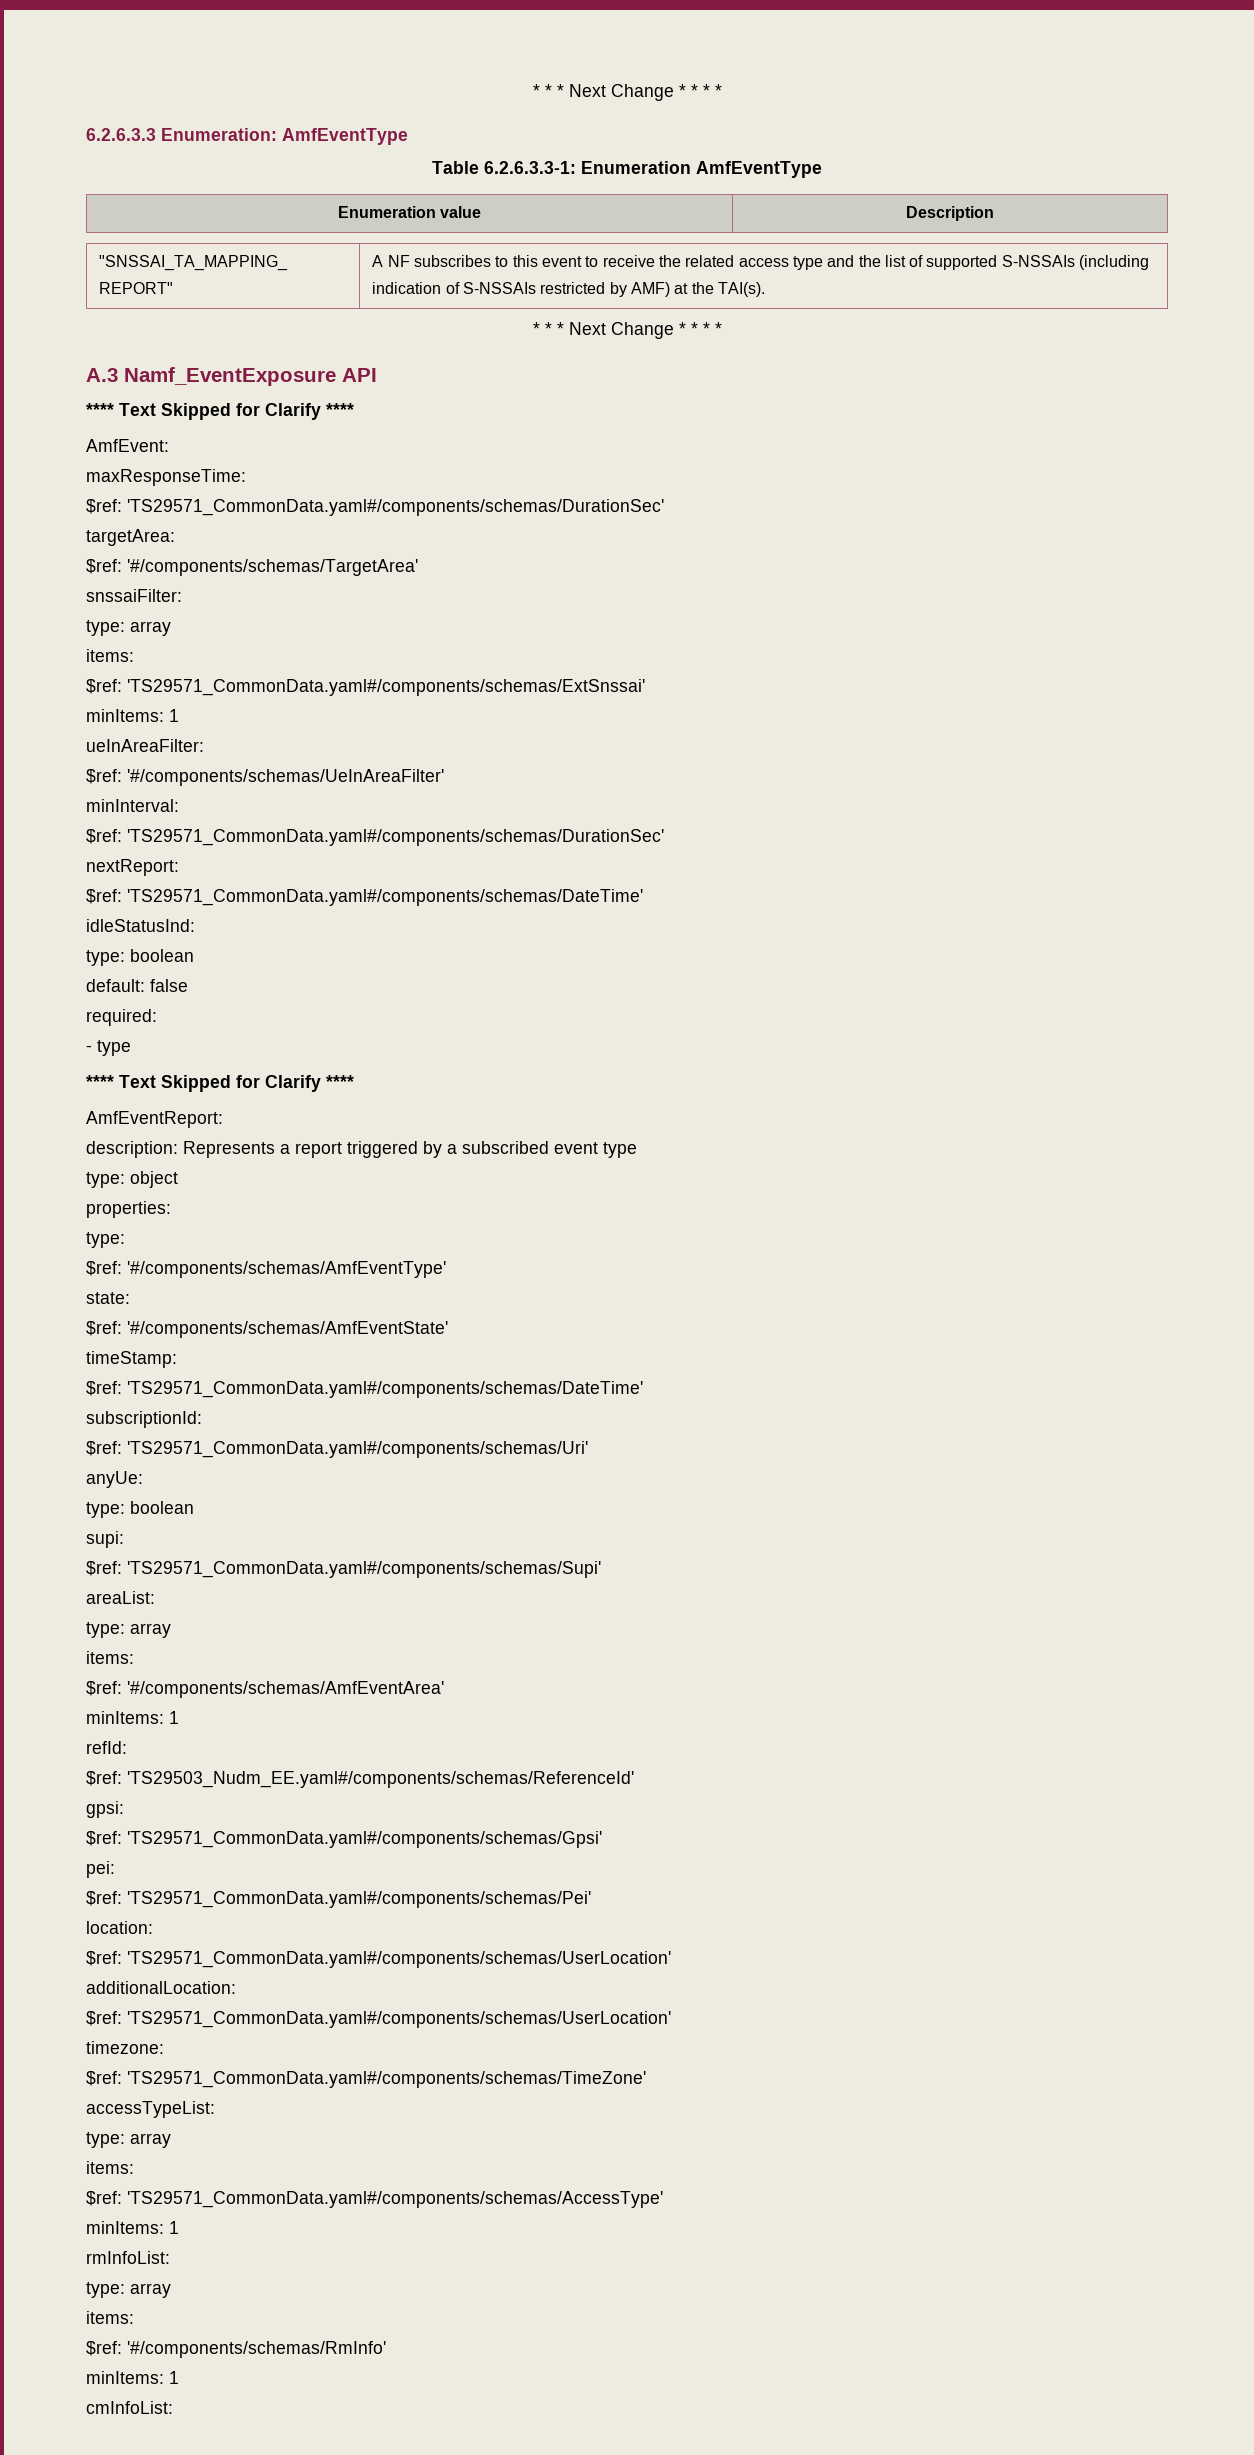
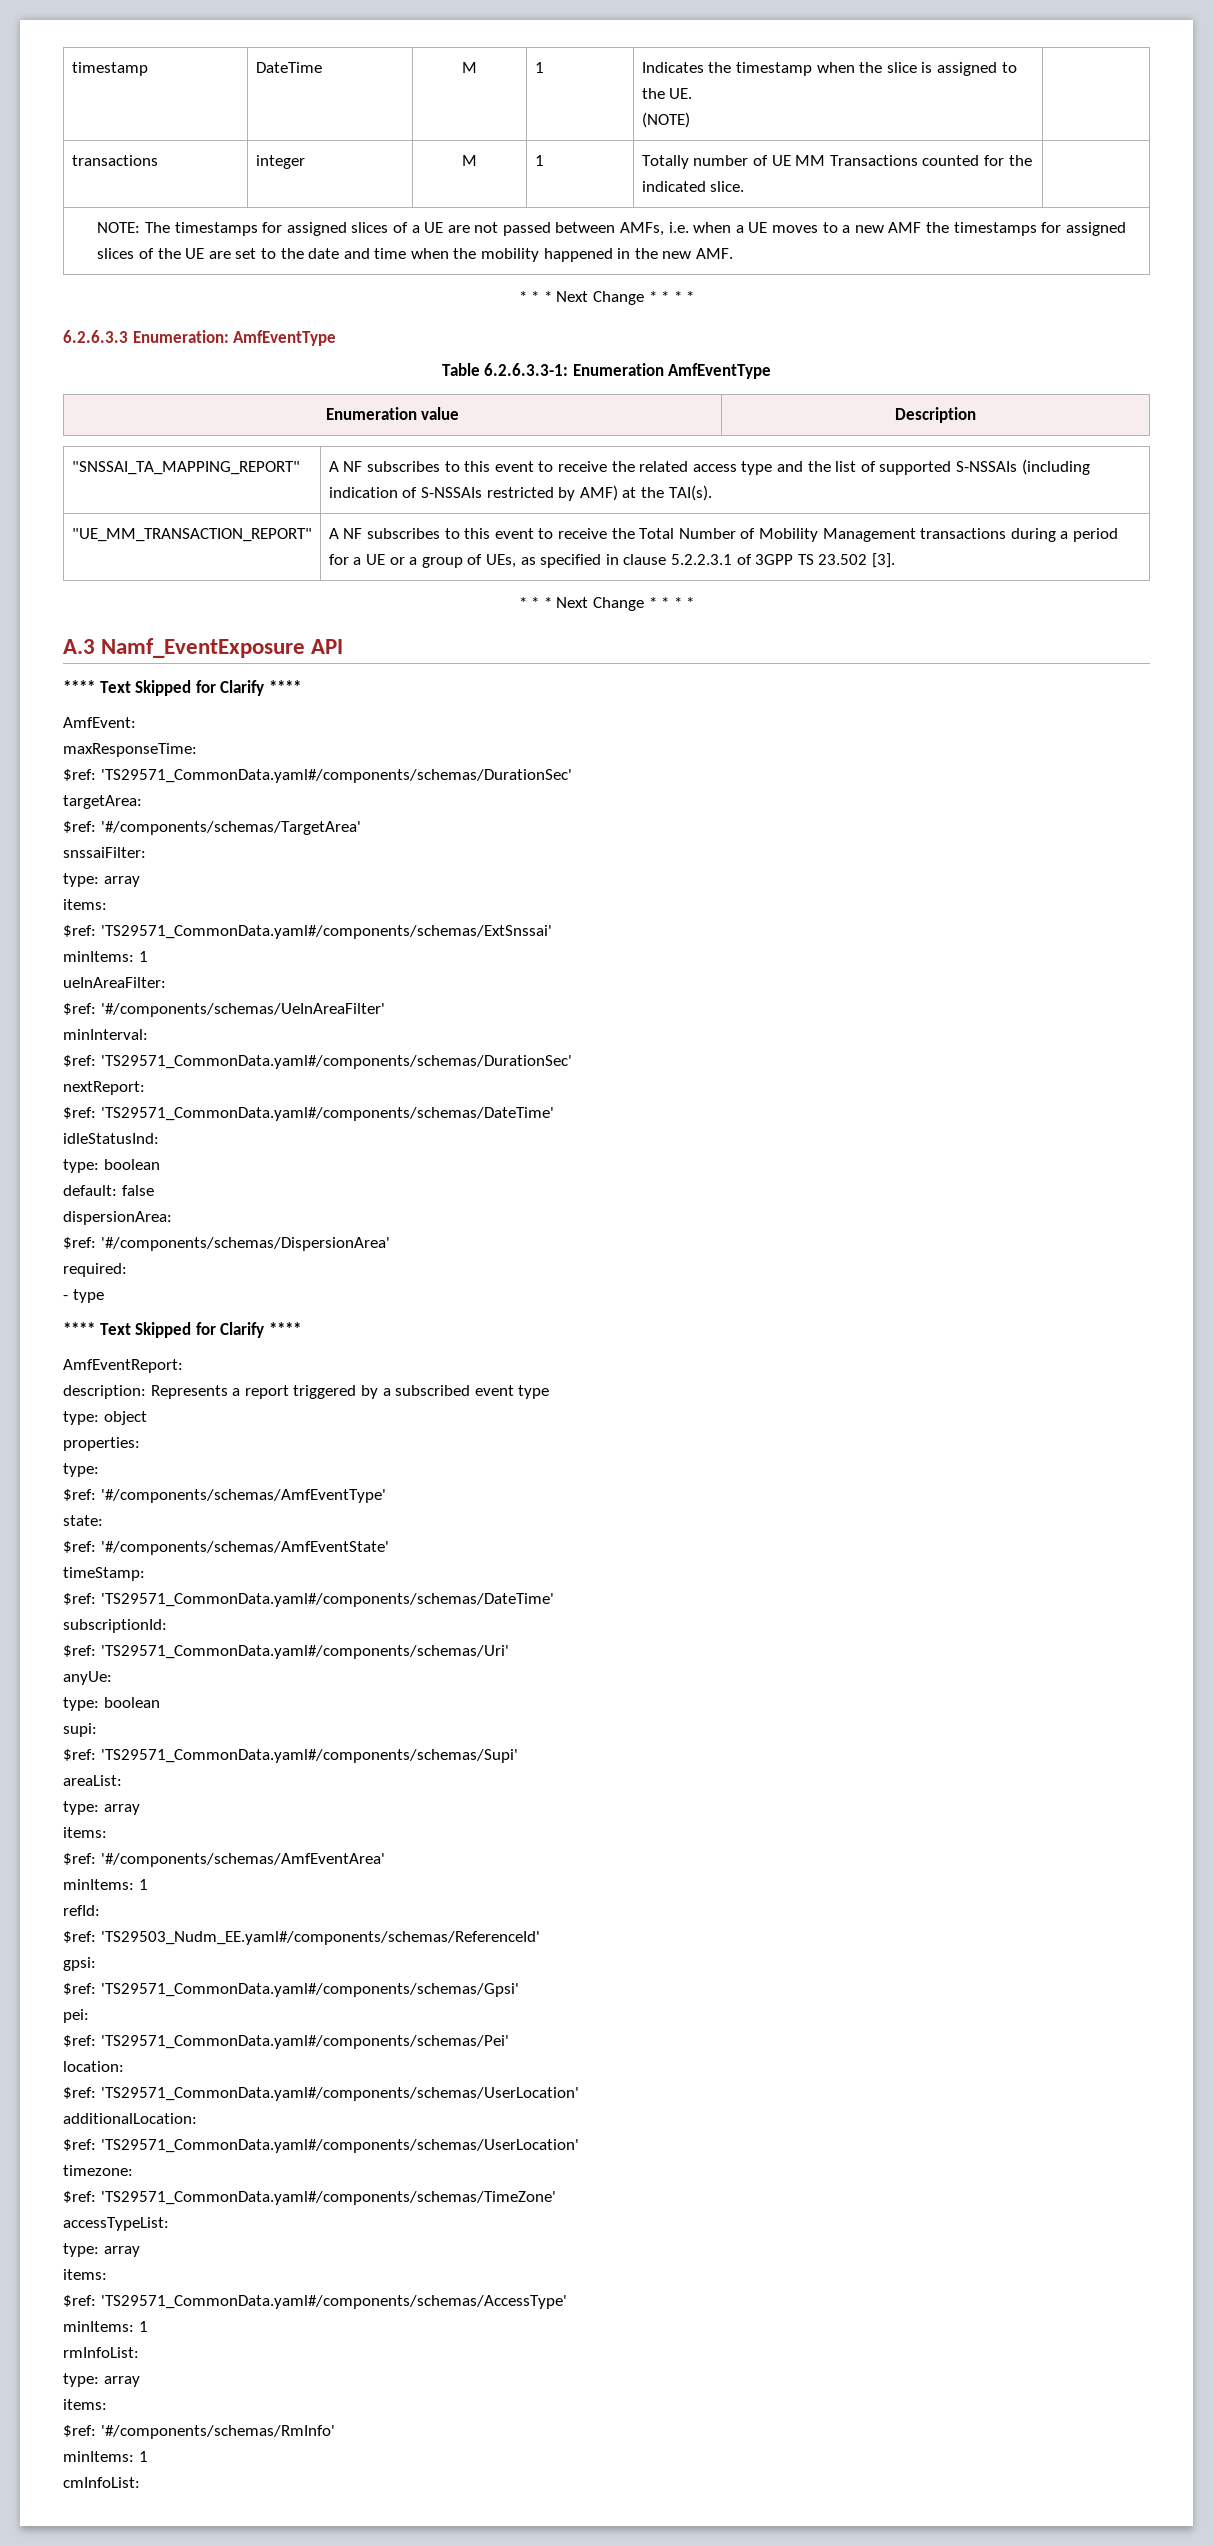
+ timestamp | DateTime | M | 1 | Indicates the timestamp when the slice is assigned to the UE.
+ (NOTE) |
+ transactions | integer | M | 1 | Totally number of UE MM Transactions counted for the indicated slice. |
+ NOTE: The timestamps for assigned slices of a UE are not passed between AMFs, i.e. when a UE moves to a new AMF the timestamps for assigned slices of the UE are set to the date and time when the mobility happened in the new AMF.
+ "UE_MM_TRANSACTION_REPORT" | A NF subscribes to this event to receive the Total Number of Mobility Management transactions during a period for a UE or a group of UEs, as specified in clause 5.2.2.3.1 of 3GPP TS 23.502 [3].
+ dispersionArea:
+ $ref: '#/components/schemas/DispersionArea'

